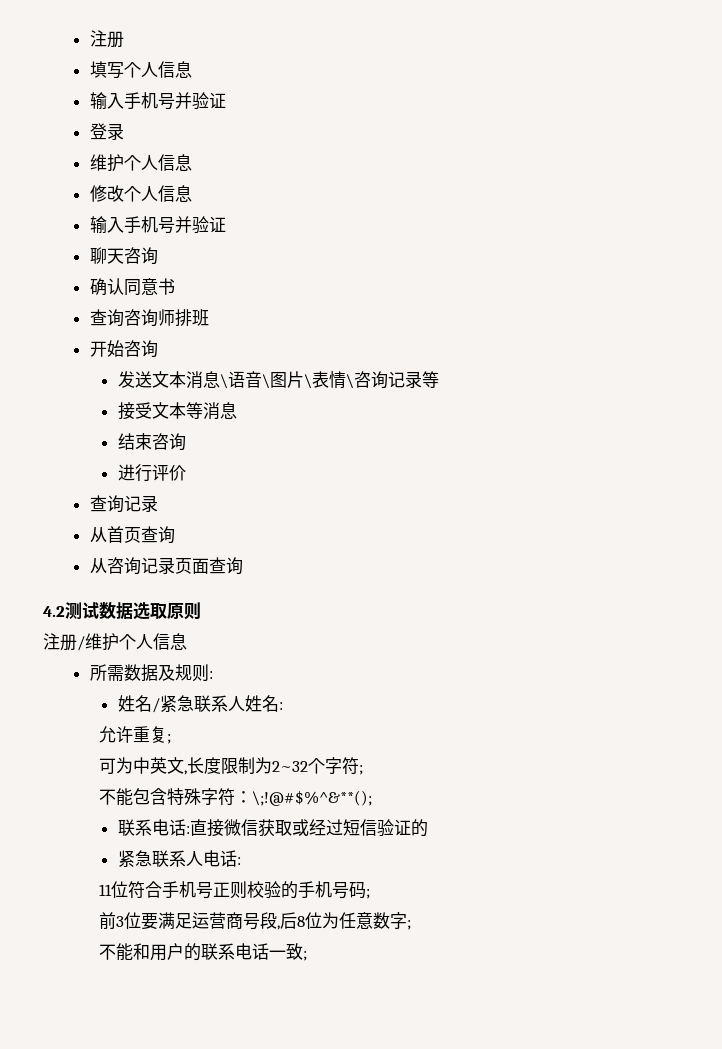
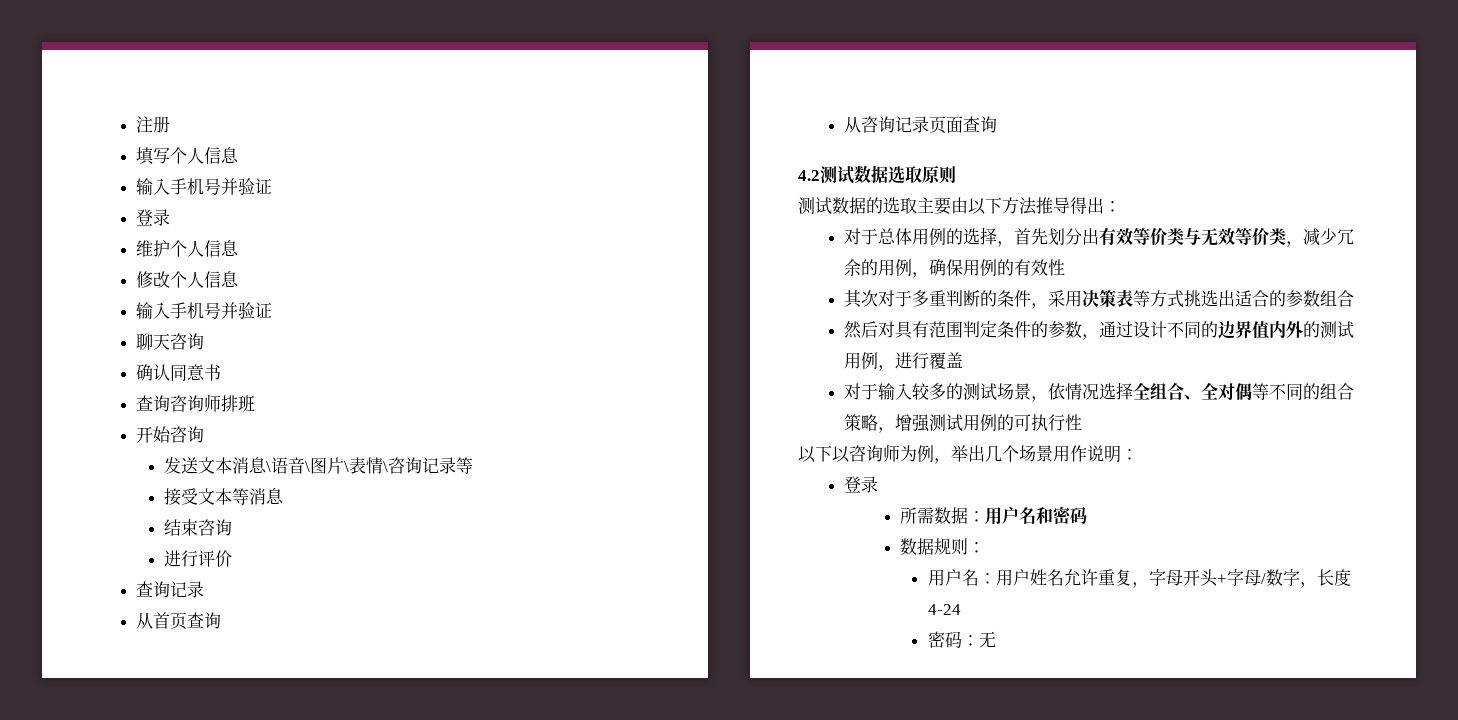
- 注册/维护个人信息
- 所需数据及规则:
- 姓名/紧急联系人姓名:
- 允许重复;
- 可为中英文,长度限制为2~32个字符;
- 不能包含特殊字符：\;!@#$%^&**();
- 联系电话:直接微信获取或经过短信验证的
- 紧急联系人电话:
- 11位符合手机号正则校验的手机号码;
- 前3位要满足运营商号段,后8位为任意数字;
- 不能和用户的联系电话一致;
+ 测试数据的选取主要由以下方法推导得出：
+ 对于总体用例的选择，首先划分出有效等价类与无效等价类，减少冗余的用例，确保用例的有效性
+ 其次对于多重判断的条件，采用决策表等方式挑选出适合的参数组合
+ 然后对具有范围判定条件的参数，通过设计不同的边界值内外的测试用例，进行覆盖
+ 对于输入较多的测试场景，依情况选择全组合、全对偶等不同的组合策略，增强测试用例的可执行性
+ 以下以咨询师为例，举出几个场景用作说明：
+ 登录
+ 所需数据：用户名和密码
+ 数据规则：
+ 用户名：用户姓名允许重复，字母开头+字母/数字，长度4-24
+ 密码：无

